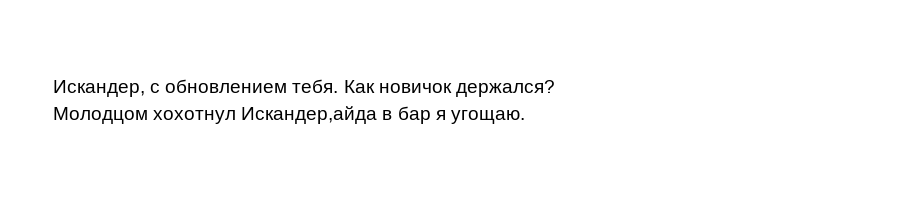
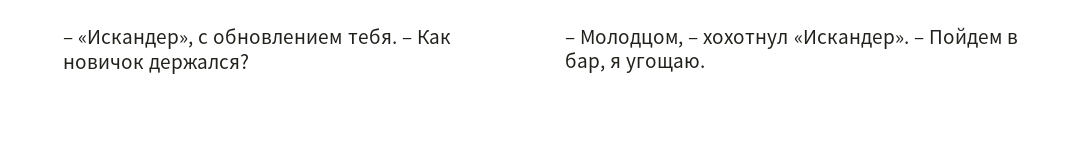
- Искандер, с обновлением тебя.
+ – «Искандер», с обновлением тебя.
- Как новичок держался?
+ – Как новичок держался?
- Молодцом хохотнул Искандер,айда в бар я угощаю.
+ – Молодцом, – хохотнул «Искандер». – Пойдем в бар, я угощаю.

